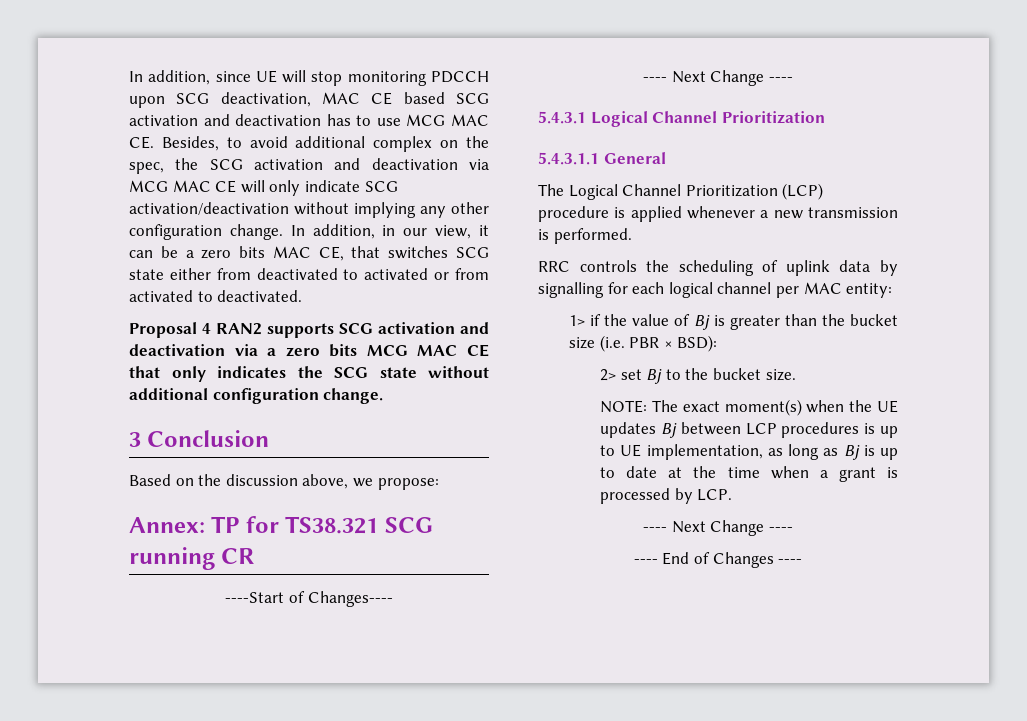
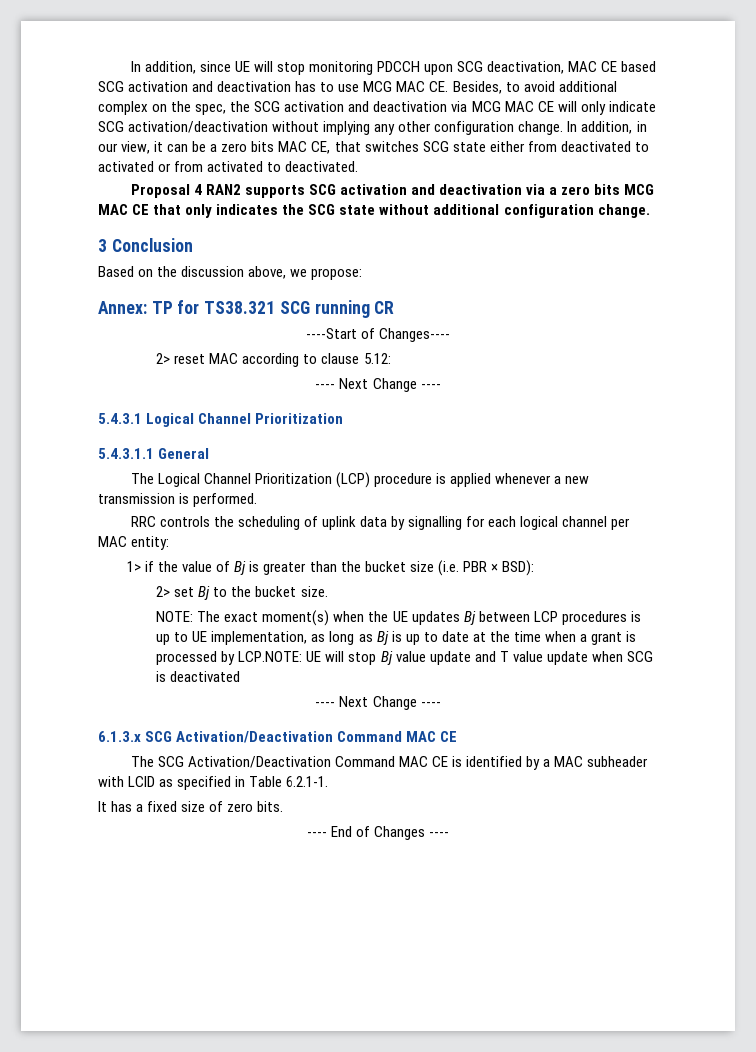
+ 2> reset MAC according to clause 5.12:
- NOTE: The exact moment(s) when the UE updates Bj between LCP procedures is up to UE implementation, as long as Bj is up to date at the time when a grant is processed by LCP.
+ NOTE: The exact moment(s) when the UE updates Bj between LCP procedures is up to UE implementation, as long as Bj is up to date at the time when a grant is processed by LCP.NOTE: UE will stop Bj value update and T value update when SCG is deactivated
  ---- Next Change ----
+ 6.1.3.x SCG Activation/Deactivation Command MAC CE
+ The SCG Activation/Deactivation Command MAC CE is identified by a MAC subheader with LCID as specified in Table 6.2.1-1.
+ It has a fixed size of zero bits.

